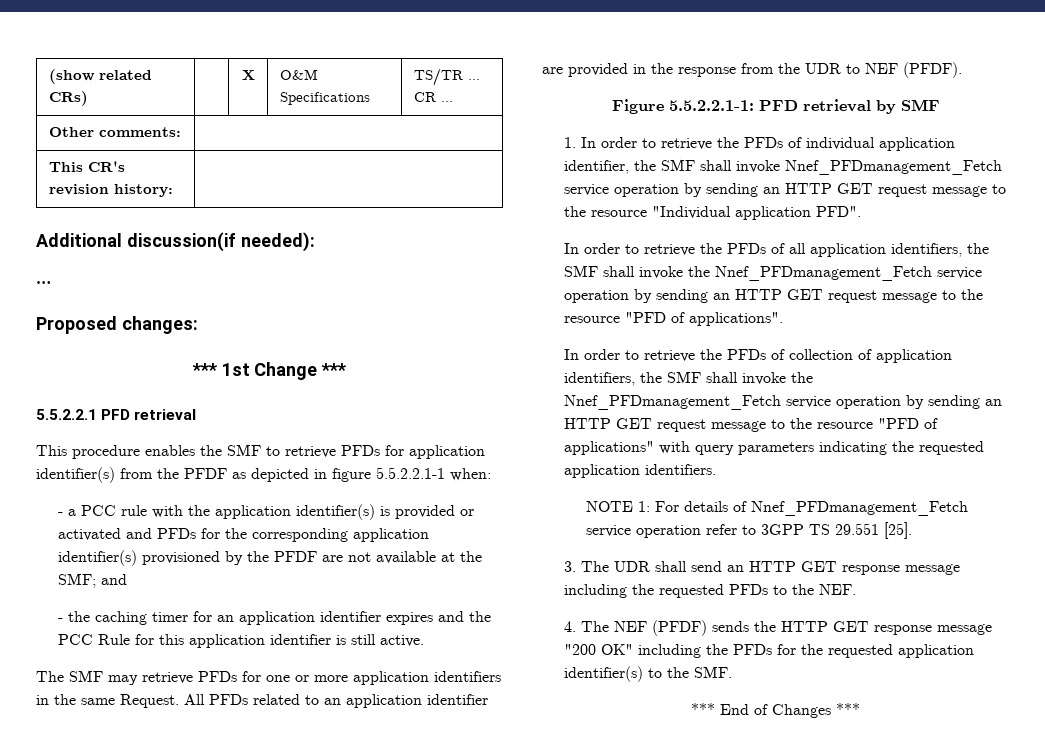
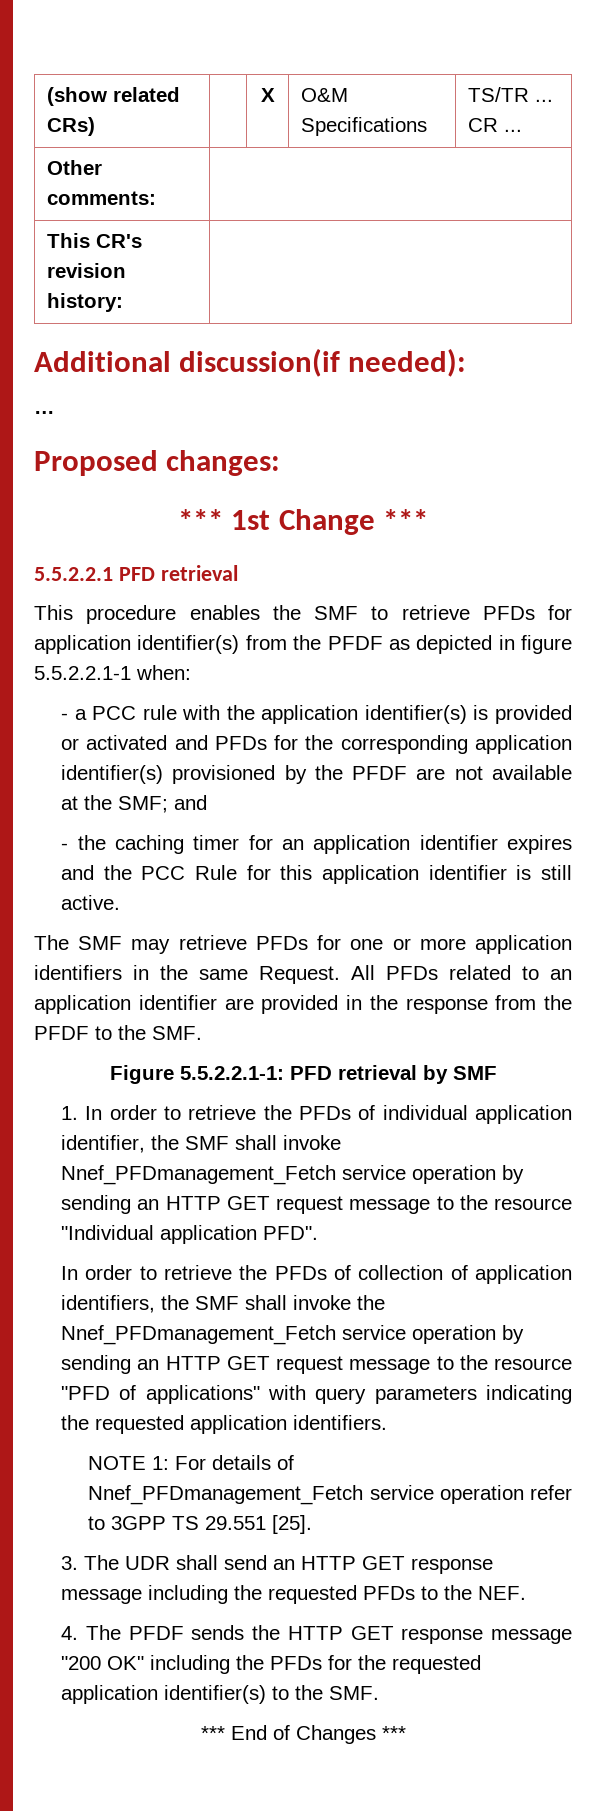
- All PFDs related to an application identifier are provided in the response from the UDR to NEF (PFDF).
+ All PFDs related to an application identifier are provided in the response from the PFDF to the SMF.
- In order to retrieve the PFDs of all application identifiers, the SMF shall invoke the Nnef_PFDmanagement_Fetch service operation by sending an HTTP GET request message to the resource "PFD of applications".
- 4. The NEF (PFDF) sends the HTTP GET response message "200 OK" including the PFDs for the requested application identifier(s) to the SMF.
+ 4. The PFDF sends the HTTP GET response message "200 OK" including the PFDs for the requested application identifier(s) to the SMF.

